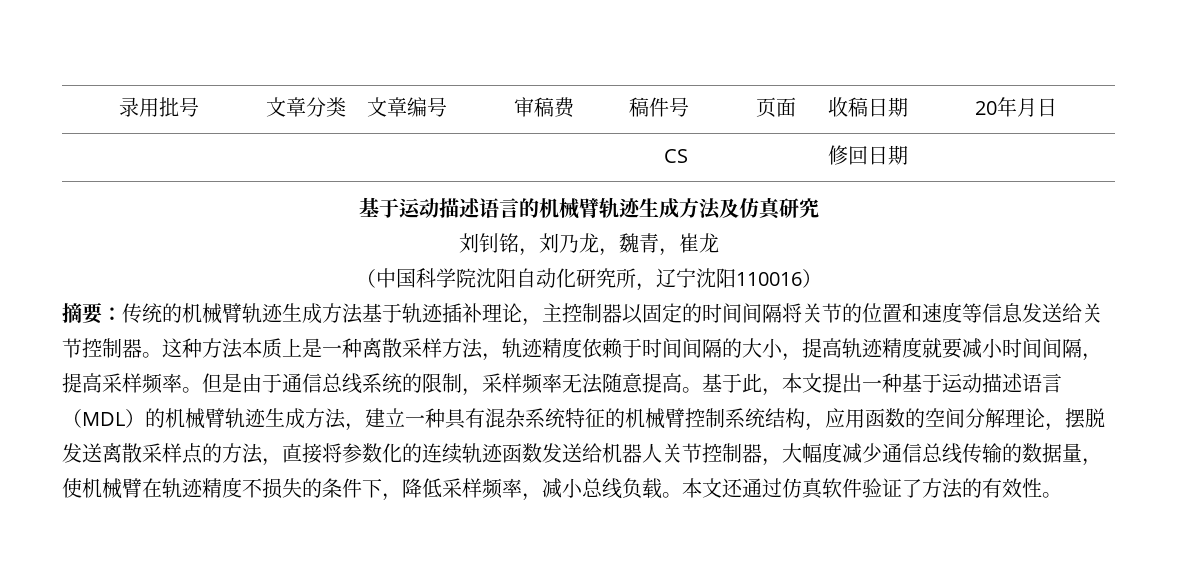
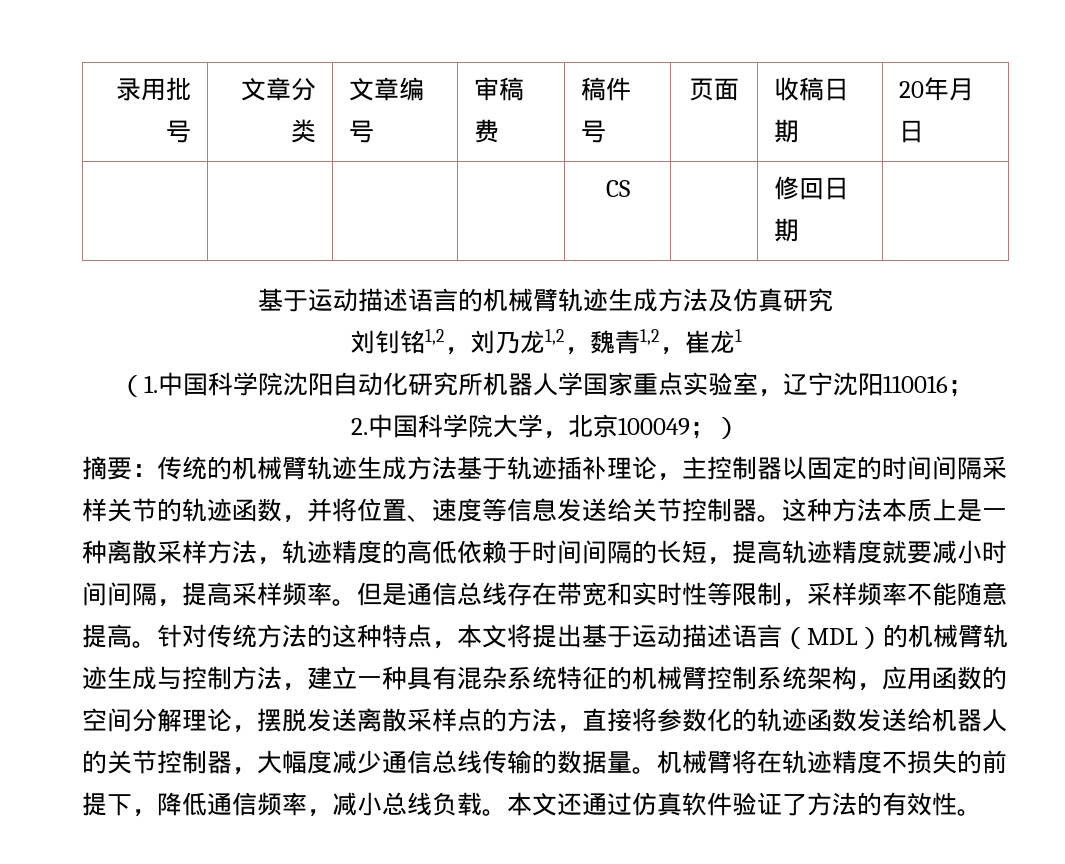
- 刘钊铭，刘乃龙，魏青，崔龙
- （中国科学院沈阳自动化研究所，辽宁沈阳110016）
+ 刘钊铭1,2，刘乃龙1,2，魏青1,2，崔龙1
+ （1.中国科学院沈阳自动化研究所机器人学国家重点实验室，辽宁沈阳110016；
+ 2.中国科学院大学，北京100049；）
- 摘要：传统的机械臂轨迹生成方法基于轨迹插补理论，主控制器以固定的时间间隔将关节的位置和速度等信息发送给关节控制器。
+ 摘要：传统的机械臂轨迹生成方法基于轨迹插补理论，主控制器以固定的时间间隔采样关节的轨迹函数，并将位置、速度等信息发送给关节控制器。
- 这种方法本质上是一种离散采样方法，轨迹精度依赖于时间间隔的大小，提高轨迹精度就要减小时间间隔，提高采样频率。
+ 这种方法本质上是一种离散采样方法，轨迹精度的高低依赖于时间间隔的长短，提高轨迹精度就要减小时间间隔，提高采样频率。
- 但是由于通信总线系统的限制，采样频率无法随意提高。
+ 但是通信总线存在带宽和实时性等限制，采样频率不能随意提高。
- 基于此，本文提出一种基于运动描述语言（MDL）的机械臂轨迹生成方法，建立一种具有混杂系统特征的机械臂控制系统结构，应用函数的空间分解理论，摆脱发送离散采样点的方法，直接将参数化的连续轨迹函数发送给机器人关节控制器，大幅度减少通信总线传输的数据量，使机械臂在轨迹精度不损失的条件下，降低采样频率，减小总线负载。
+ 针对传统方法的这种特点，本文将提出基于运动描述语言（MDL）的机械臂轨迹生成与控制方法，建立一种具有混杂系统特征的机械臂控制系统架构，应用函数的空间分解理论，摆脱发送离散采样点的方法，直接将参数化的轨迹函数发送给机器人的关节控制器，大幅度减少通信总线传输的数据量。机械臂将在轨迹精度不损失的前提下，降低通信频率，减小总线负载。

